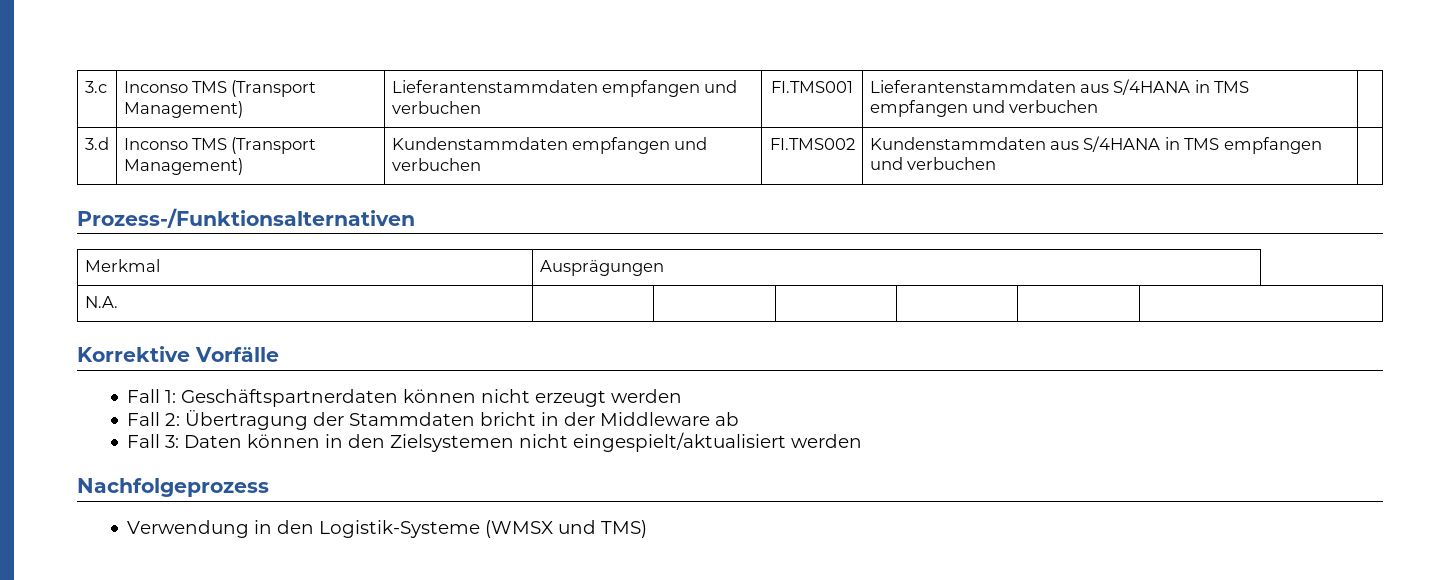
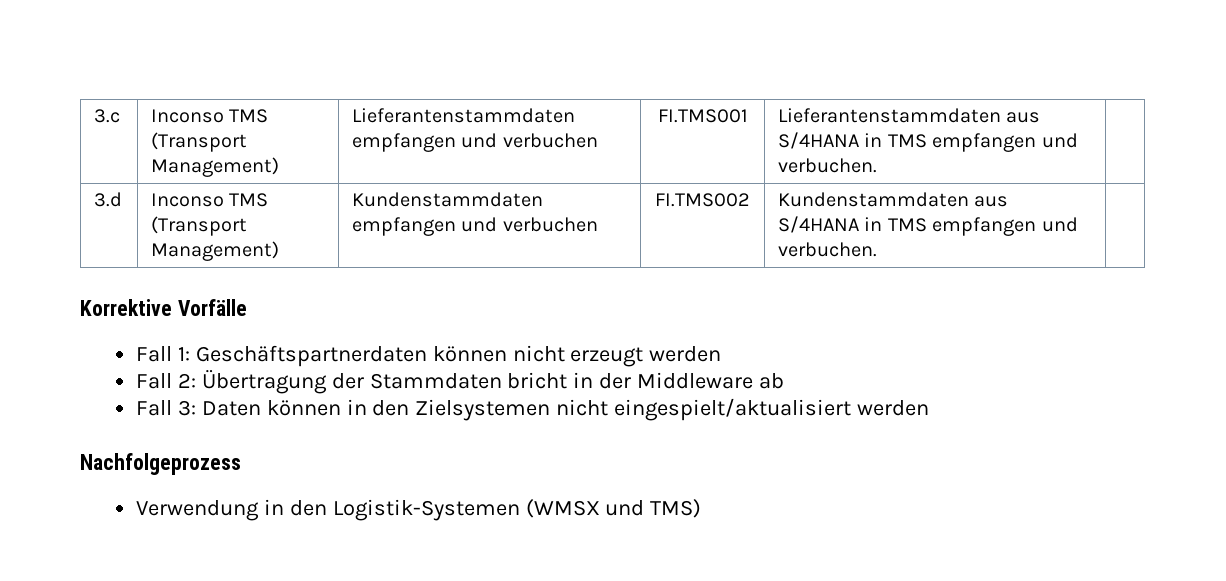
- 3.c | Inconso TMS (Transport Management) | Lieferantenstammdaten empfangen und verbuchen | FI.TMS001 | Lieferantenstammdaten aus S/4HANA in TMS empfangen und verbuchen |
+ 3.c | Inconso TMS (Transport Management) | Lieferantenstammdaten empfangen und verbuchen | FI.TMS001 | Lieferantenstammdaten aus S/4HANA in TMS empfangen und verbuchen. |
- 3.d | Inconso TMS (Transport Management) | Kundenstammdaten empfangen und verbuchen | FI.TMS002 | Kundenstammdaten aus S/4HANA in TMS empfangen und verbuchen |
- Prozess-/Funktionsalternativen
- Merkmal | Ausprägungen
- N.A. | | | | | |
+ 3.d | Inconso TMS (Transport Management) | Kundenstammdaten empfangen und verbuchen | FI.TMS002 | Kundenstammdaten aus S/4HANA in TMS empfangen und verbuchen. |
- Verwendung in den Logistik-Systeme (WMSX und TMS)
+ Verwendung in den Logistik-Systemen (WMSX und TMS)

